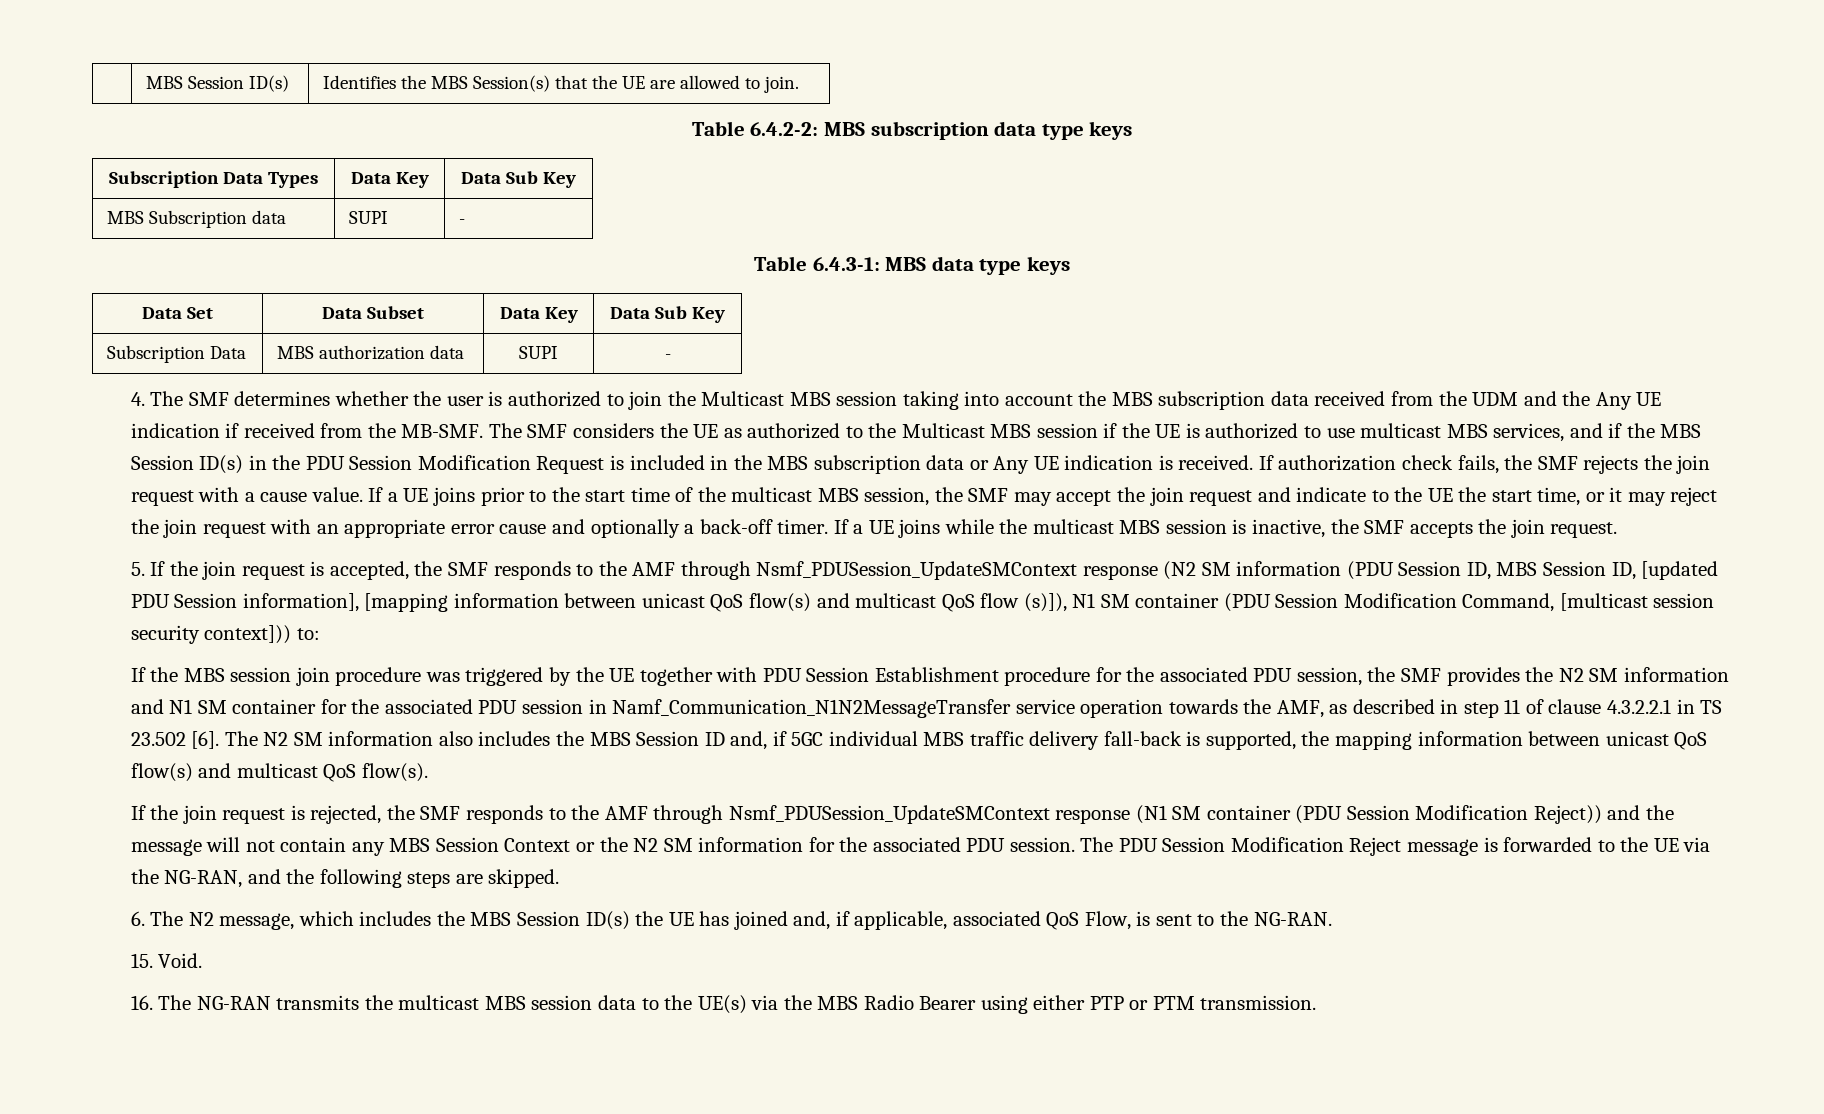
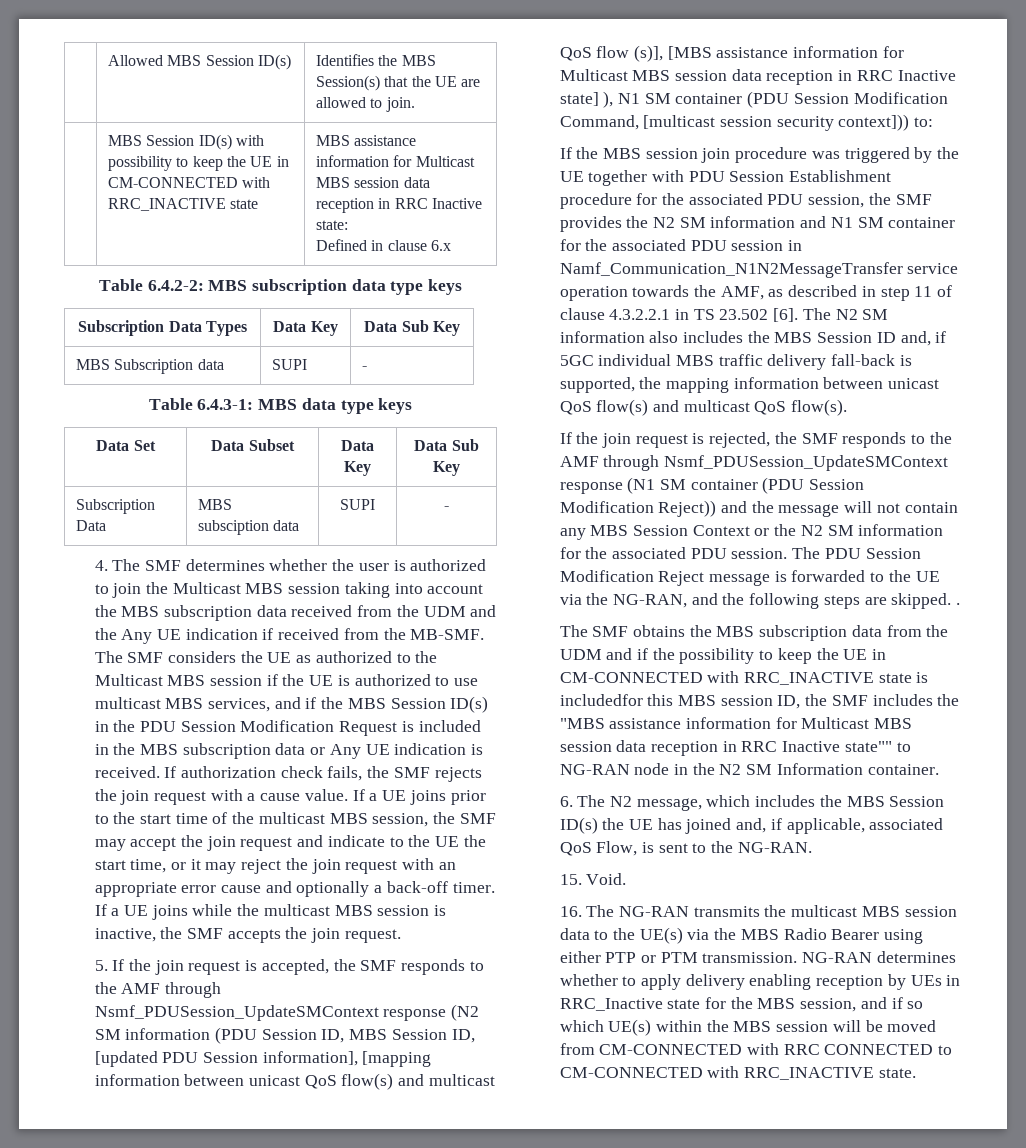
- | MBS Session ID(s) | Identifies the MBS Session(s) that the UE are allowed to join.
+ | Allowed MBS Session ID(s) | Identifies the MBS Session(s) that the UE are allowed to join.
+ | MBS Session ID(s) with possibility to keep the UE in CM-CONNECTED with RRC_INACTIVE state | MBS assistance information for Multicast MBS session data reception in RRC Inactive state:
+ Defined in clause 6.x
- Subscription Data | MBS authorization data | SUPI | -
+ Subscription Data | MBS subsciption data | SUPI | -
- 5. If the join request is accepted, the SMF responds to the AMF through Nsmf_PDUSession_UpdateSMContext response (N2 SM information (PDU Session ID, MBS Session ID, [updated PDU Session information], [mapping information between unicast QoS flow(s) and multicast QoS flow (s)]), N1 SM container (PDU Session Modification Command, [multicast session security context])) to:
+ 5. If the join request is accepted, the SMF responds to the AMF through Nsmf_PDUSession_UpdateSMContext response (N2 SM information (PDU Session ID, MBS Session ID, [updated PDU Session information], [mapping information between unicast QoS flow(s) and multicast QoS flow (s)], [MBS assistance information for Multicast MBS session data reception in RRC Inactive state] ), N1 SM container (PDU Session Modification Command, [multicast session security context])) to:
- The PDU Session Modification Reject message is forwarded to the UE via the NG-RAN, and the following steps are skipped.
+ The PDU Session Modification Reject message is forwarded to the UE via the NG-RAN, and the following steps are skipped. .
+ The SMF obtains the MBS subscription data from the UDM and if the possibility to keep the UE in CM-CONNECTED with RRC_INACTIVE state is includedfor this MBS session ID, the SMF includes the "MBS assistance information for Multicast MBS session data reception in RRC Inactive state"" to NG-RAN node in the N2 SM Information container.
+ NG-RAN determines whether to apply delivery enabling reception by UEs in RRC_Inactive state for the MBS session, and if so which UE(s) within the MBS session will be moved from CM-CONNECTED with RRC CONNECTED to CM-CONNECTED with RRC_INACTIVE state.

